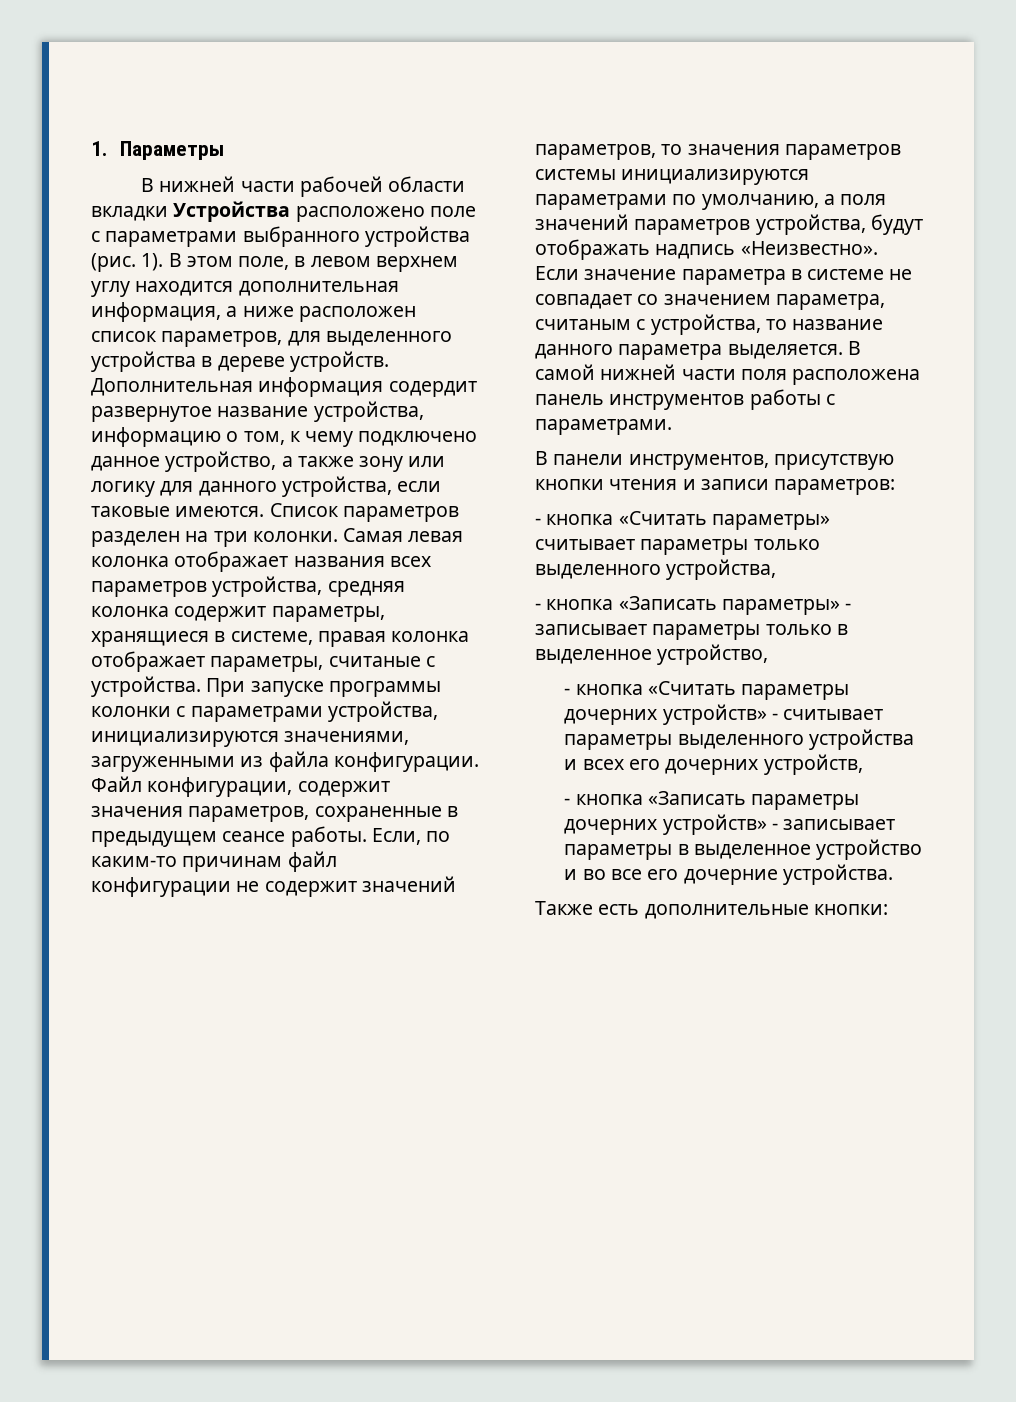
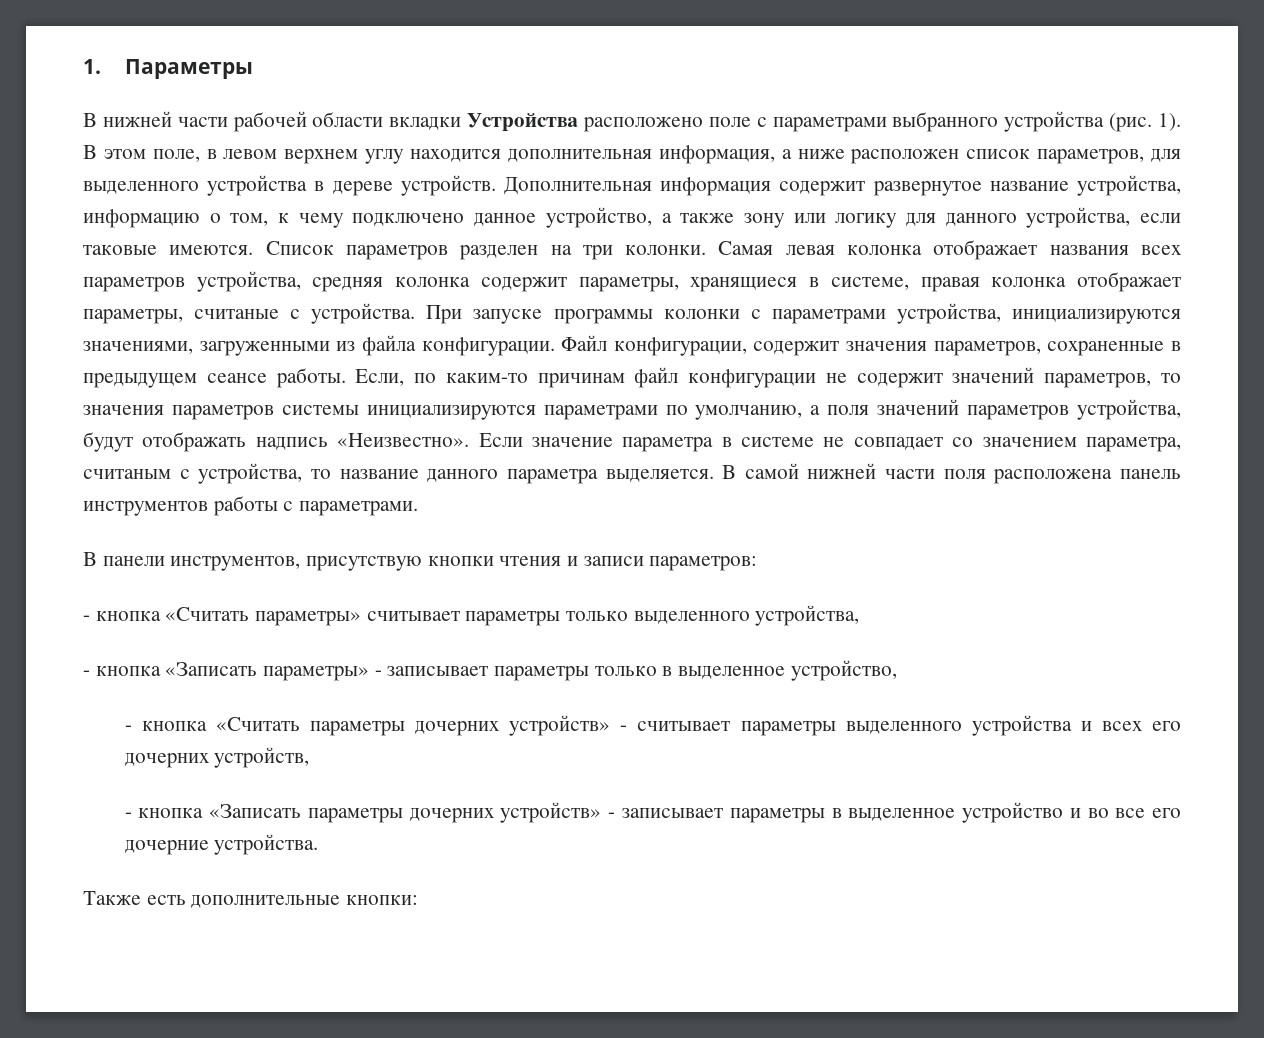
- Дополнительная информация содердит развернутое название устройства, информацию о том, к чему подключено данное устройство, а также зону или логику для данного устройства, если таковые имеются.
+ Дополнительная информация содержит развернутое название устройства, информацию о том, к чему подключено данное устройство, а также зону или логику для данного устройства, если таковые имеются.

